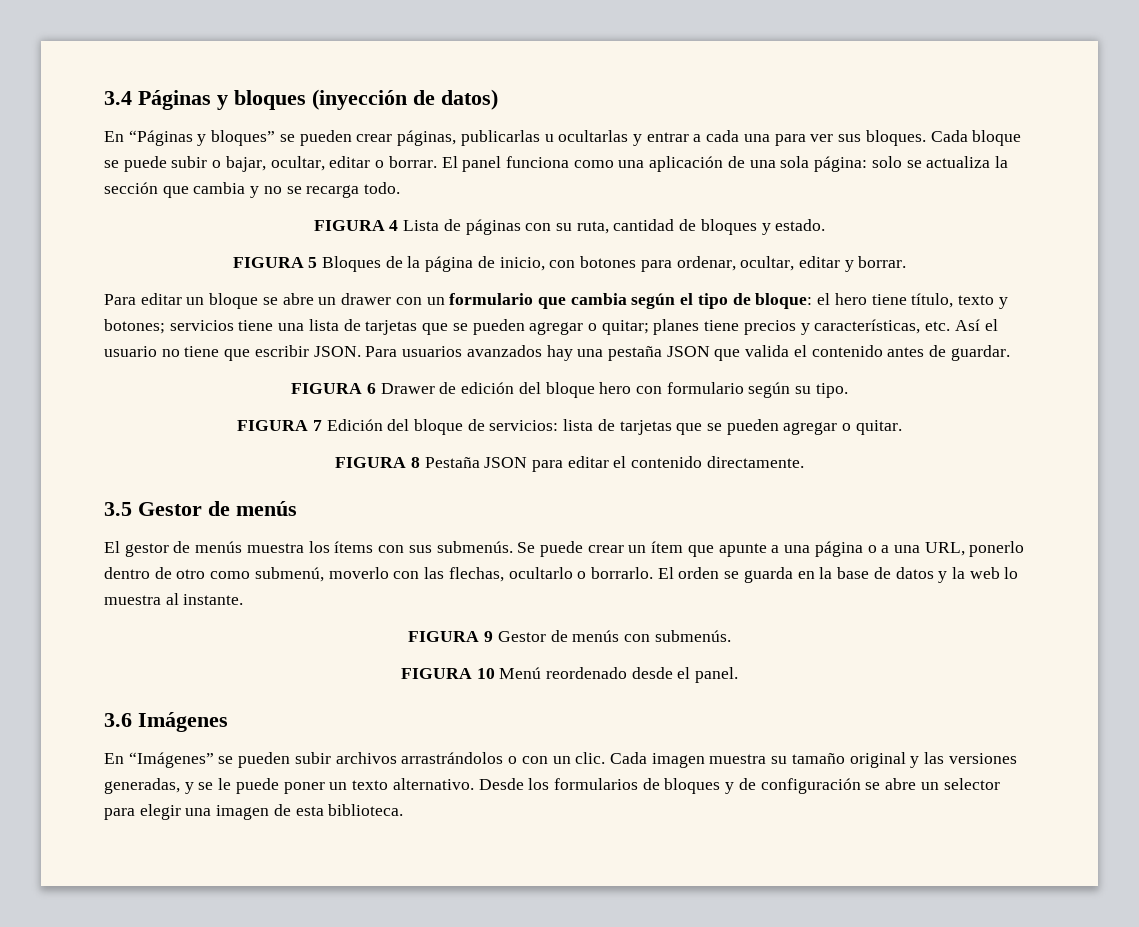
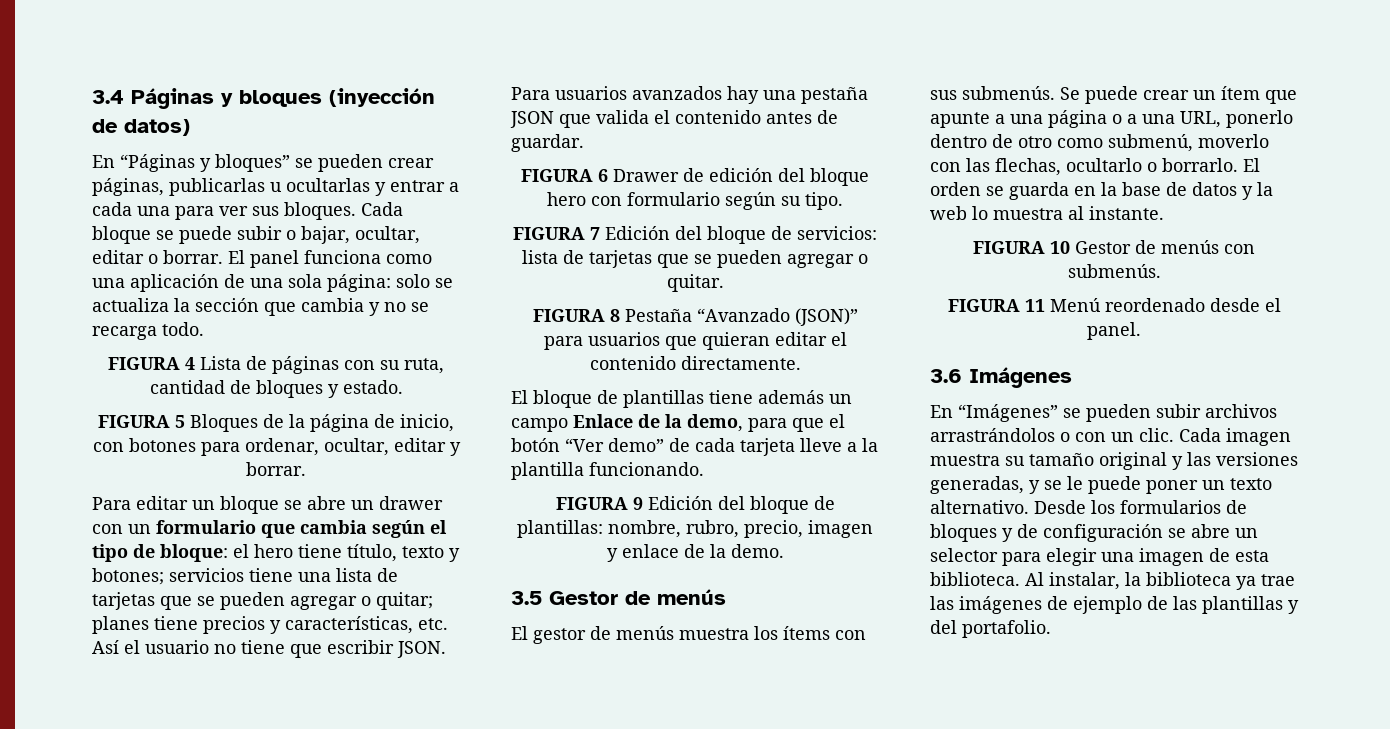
- FIGURA 8 Pestaña JSON para editar el contenido directamente.
+ FIGURA 8 Pestaña “Avanzado (JSON)” para usuarios que quieran editar el contenido directamente.
+ El bloque de plantillas tiene además un campo Enlace de la demo, para que el botón “Ver demo” de cada tarjeta lleve a la plantilla funcionando.
+ FIGURA 9 Edición del bloque de plantillas: nombre, rubro, precio, imagen y enlace de la demo.
- FIGURA 9 Gestor de menús con submenús.
+ FIGURA 10 Gestor de menús con submenús.
- FIGURA 10 Menú reordenado desde el panel.
+ FIGURA 11 Menú reordenado desde el panel.
+ Al instalar, la biblioteca ya trae las imágenes de ejemplo de las plantillas y del portafolio.

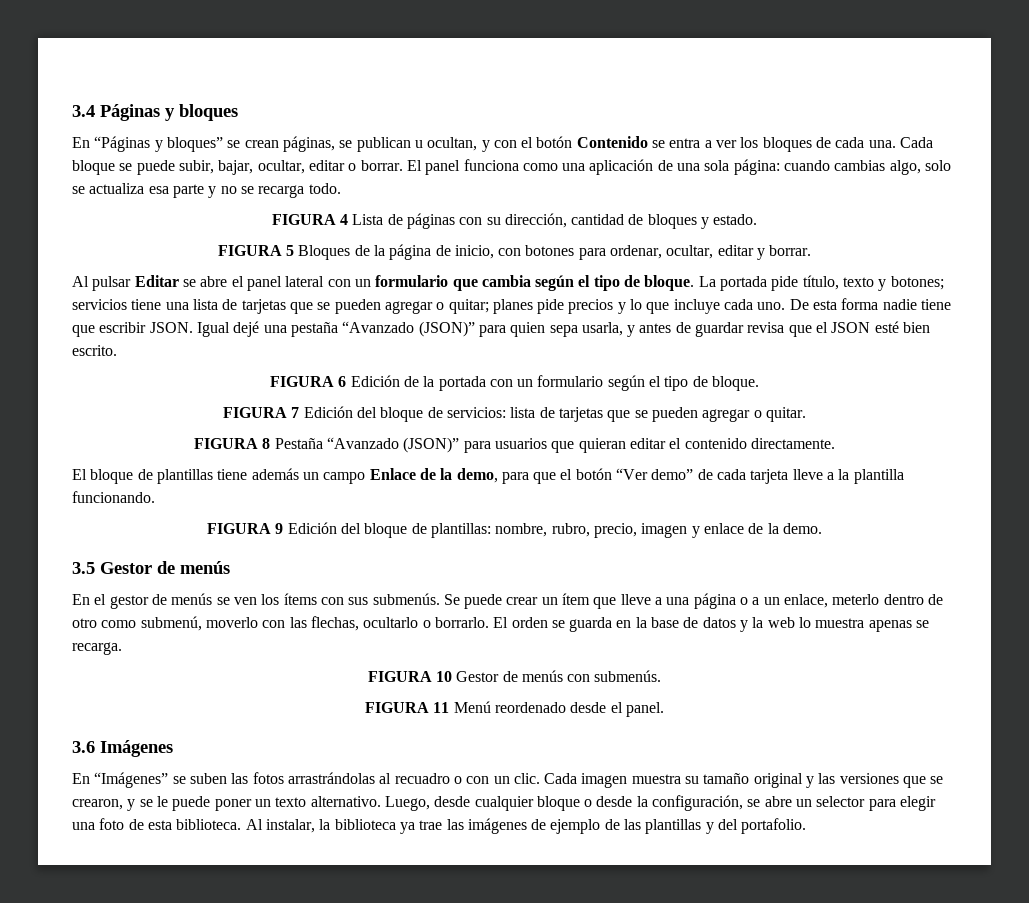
- 3.4 Páginas y bloques (inyección de datos)
+ 3.4 Páginas y bloques
- En “Páginas y bloques” se pueden crear páginas, publicarlas u ocultarlas y entrar a cada una para ver sus bloques.
+ En “Páginas y bloques” se crean páginas, se publican u ocultan, y con el botón Contenido se entra a ver los bloques de cada una.
- Cada bloque se puede subir o bajar, ocultar, editar o borrar.
+ Cada bloque se puede subir, bajar, ocultar, editar o borrar.
- El panel funciona como una aplicación de una sola página: solo se actualiza la sección que cambia y no se recarga todo.
+ El panel funciona como una aplicación de una sola página: cuando cambias algo, solo se actualiza esa parte y no se recarga todo.
- FIGURA 4 Lista de páginas con su ruta, cantidad de bloques y estado.
+ FIGURA 4 Lista de páginas con su dirección, cantidad de bloques y estado.
- Para editar un bloque se abre un drawer con un formulario que cambia según el tipo de bloque: el hero tiene título, texto y botones; servicios tiene una lista de tarjetas que se pueden agregar o quitar; planes tiene precios y características, etc. Así el usuario no tiene que escribir JSON. Para usuarios avanzados hay una pestaña JSON que valida el contenido antes de guardar.
- FIGURA 6 Drawer de edición del bloque hero con formulario según su tipo.
+ Al pulsar Editar se abre el panel lateral con un formulario que cambia según el tipo de bloque. La portada pide título, texto y botones; servicios tiene una lista de tarjetas que se pueden agregar o quitar; planes pide precios y lo que incluye cada uno. De esta forma nadie tiene que escribir JSON. Igual dejé una pestaña “Avanzado (JSON)” para quien sepa usarla, y antes de guardar revisa que el JSON esté bien escrito.
+ FIGURA 6 Edición de la portada con un formulario según el tipo de bloque.
- El gestor de menús muestra los ítems con sus submenús.
+ En el gestor de menús se ven los ítems con sus submenús.
- Se puede crear un ítem que apunte a una página o a una URL, ponerlo dentro de otro como submenú, moverlo con las flechas, ocultarlo o borrarlo.
+ Se puede crear un ítem que lleve a una página o a un enlace, meterlo dentro de otro como submenú, moverlo con las flechas, ocultarlo o borrarlo.
- El orden se guarda en la base de datos y la web lo muestra al instante.
+ El orden se guarda en la base de datos y la web lo muestra apenas se recarga.
- En “Imágenes” se pueden subir archivos arrastrándolos o con un clic.
+ En “Imágenes” se suben las fotos arrastrándolas al recuadro o con un clic.
- Cada imagen muestra su tamaño original y las versiones generadas, y se le puede poner un texto alternativo.
+ Cada imagen muestra su tamaño original y las versiones que se crearon, y se le puede poner un texto alternativo.
- Desde los formularios de bloques y de configuración se abre un selector para elegir una imagen de esta biblioteca.
+ Luego, desde cualquier bloque o desde la configuración, se abre un selector para elegir una foto de esta biblioteca.

